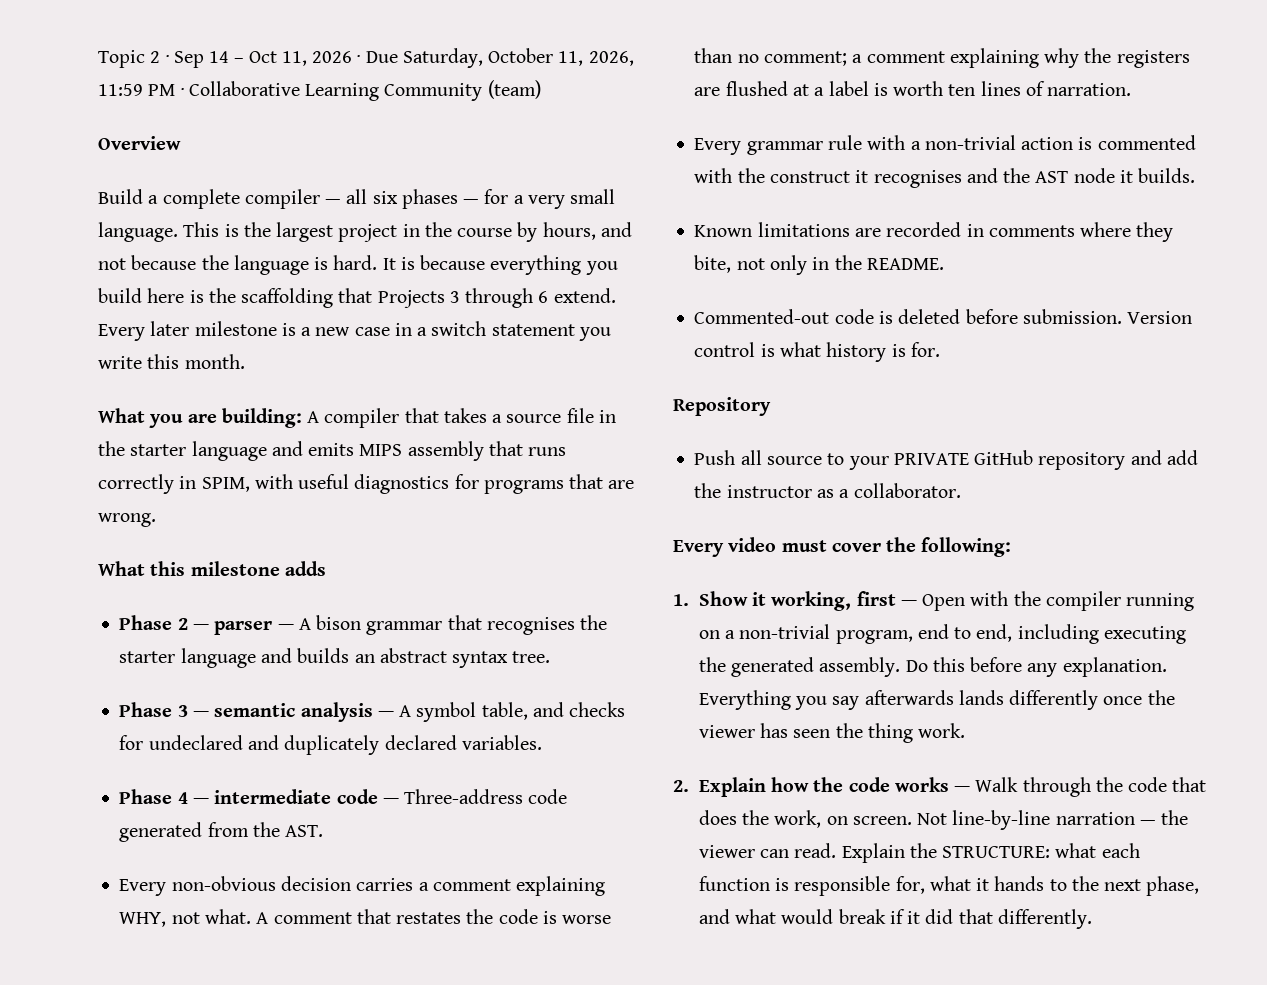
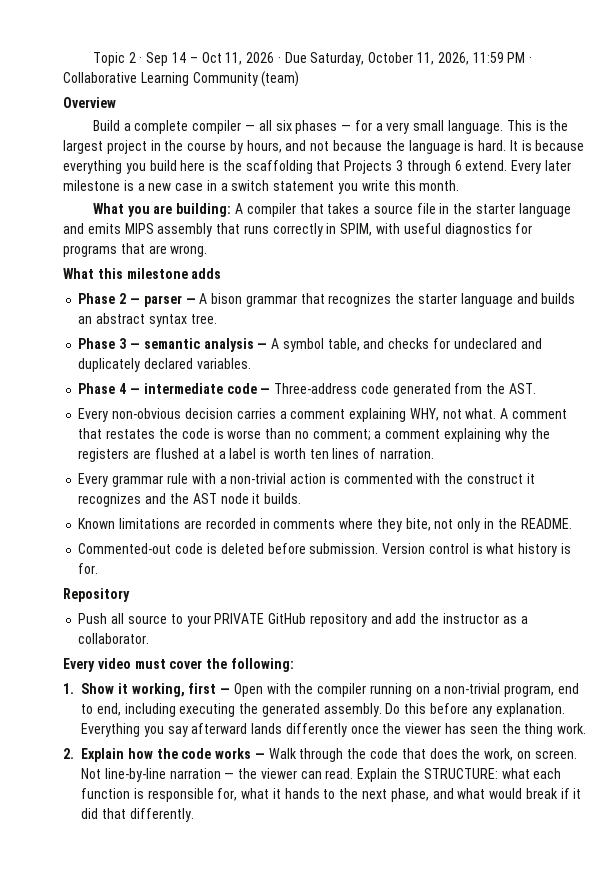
- Phase 2 — parser — A bison grammar that recognises the starter language and builds an abstract syntax tree.
+ Phase 2 — parser — A bison grammar that recognizes the starter language and builds an abstract syntax tree.
- Every grammar rule with a non-trivial action is commented with the construct it recognises and the AST node it builds.
+ Every grammar rule with a non-trivial action is commented with the construct it recognizes and the AST node it builds.
- Everything you say afterwards lands differently once the viewer has seen the thing work.
+ Everything you say afterward lands differently once the viewer has seen the thing work.

